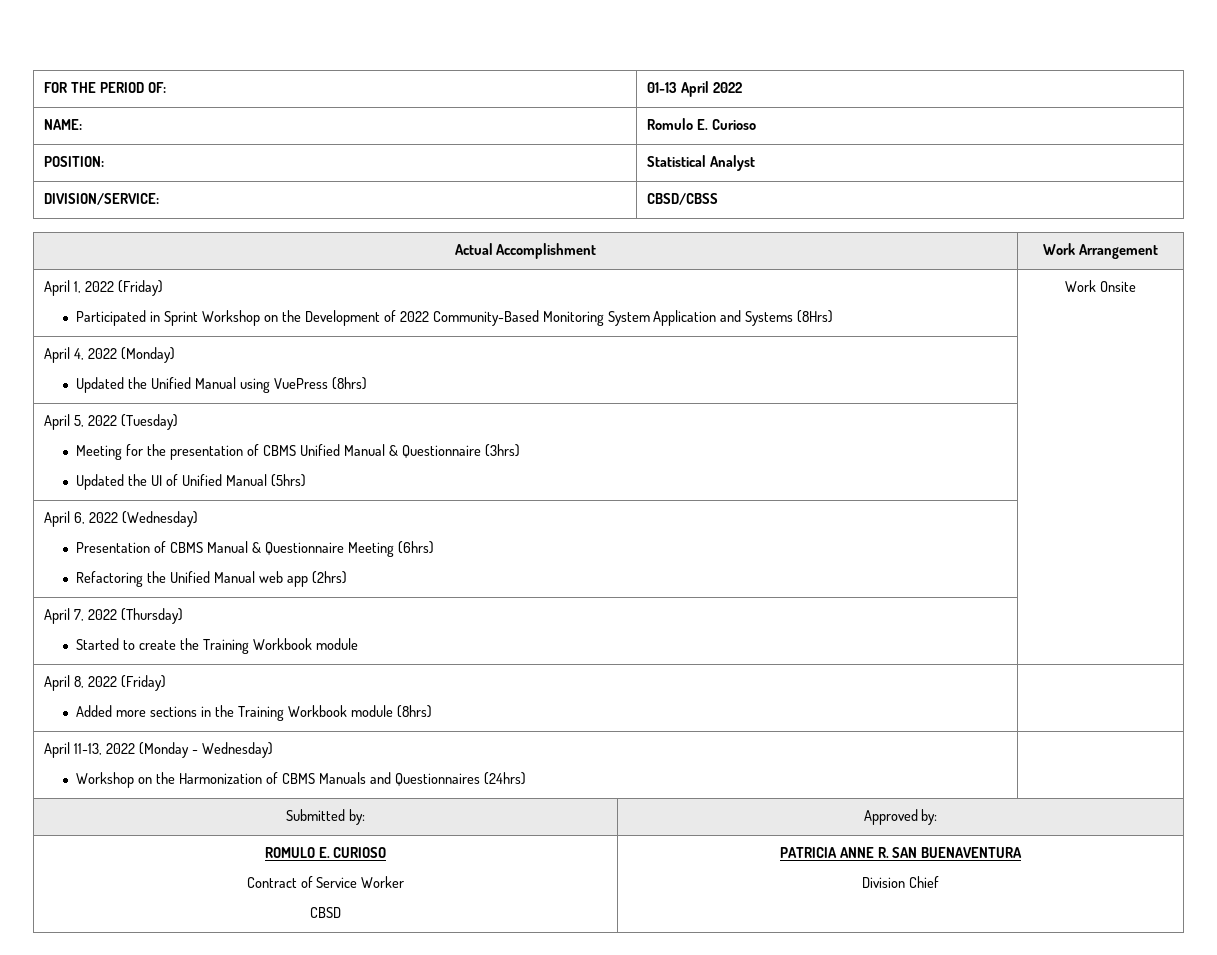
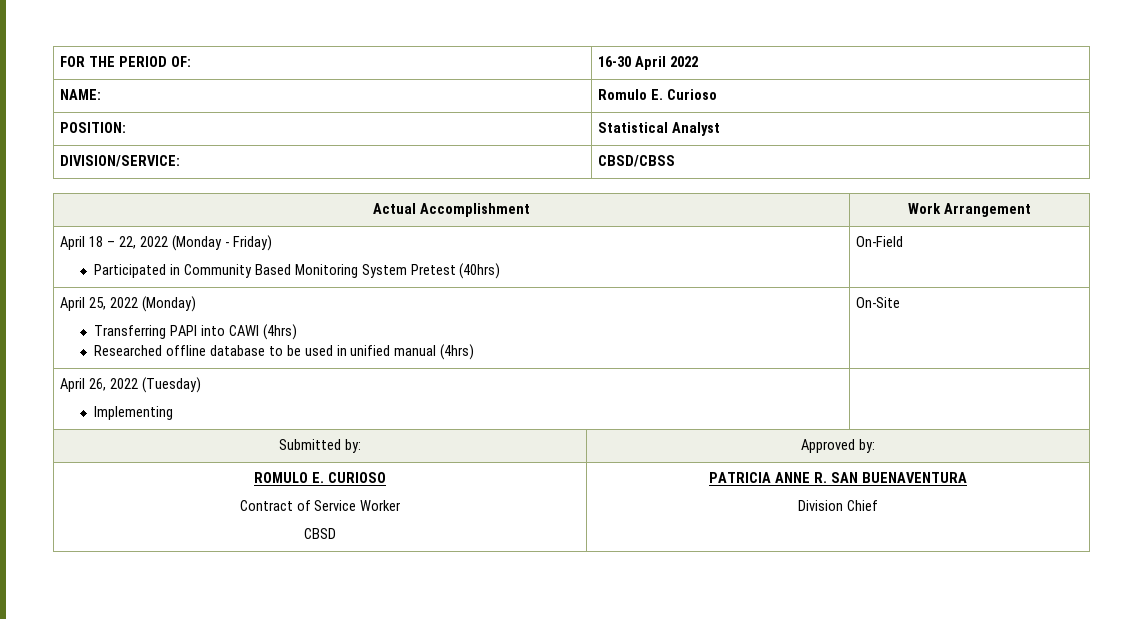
- FOR THE PERIOD OF: | 01-13 April 2022
+ FOR THE PERIOD OF: | 16-30 April 2022
- April 1, 2022 (Friday)
- Participated in Sprint Workshop on the Development of 2022 Community-Based Monitoring System Application and Systems (8Hrs) | Work Onsite
- April 4, 2022 (Monday)
- Updated the Unified Manual using VuePress (8hrs) |
- April 5, 2022 (Tuesday)
- Meeting for the presentation of CBMS Unified Manual & Questionnaire (3hrs)
- Updated the UI of Unified Manual (5hrs) |
- April 6, 2022 (Wednesday)
- Presentation of CBMS Manual & Questionnaire Meeting (6hrs)
- Refactoring the Unified Manual web app (2hrs) |
- April 7, 2022 (Thursday)
- Started to create the Training Workbook module |
- April 8, 2022 (Friday)
- Added more sections in the Training Workbook module (8hrs) |
- April 11-13, 2022 (Monday - Wednesday)
- Workshop on the Harmonization of CBMS Manuals and Questionnaires (24hrs) |
+ April 18 – 22, 2022 (Monday - Friday)
+ Participated in Community Based Monitoring System Pretest (40hrs) | On-Field
+ April 25, 2022 (Monday)
+ Transferring PAPI into CAWI (4hrs)
+ Researched offline database to be used in unified manual (4hrs) | On-Site
+ April 26, 2022 (Tuesday)
+ Implementing |

